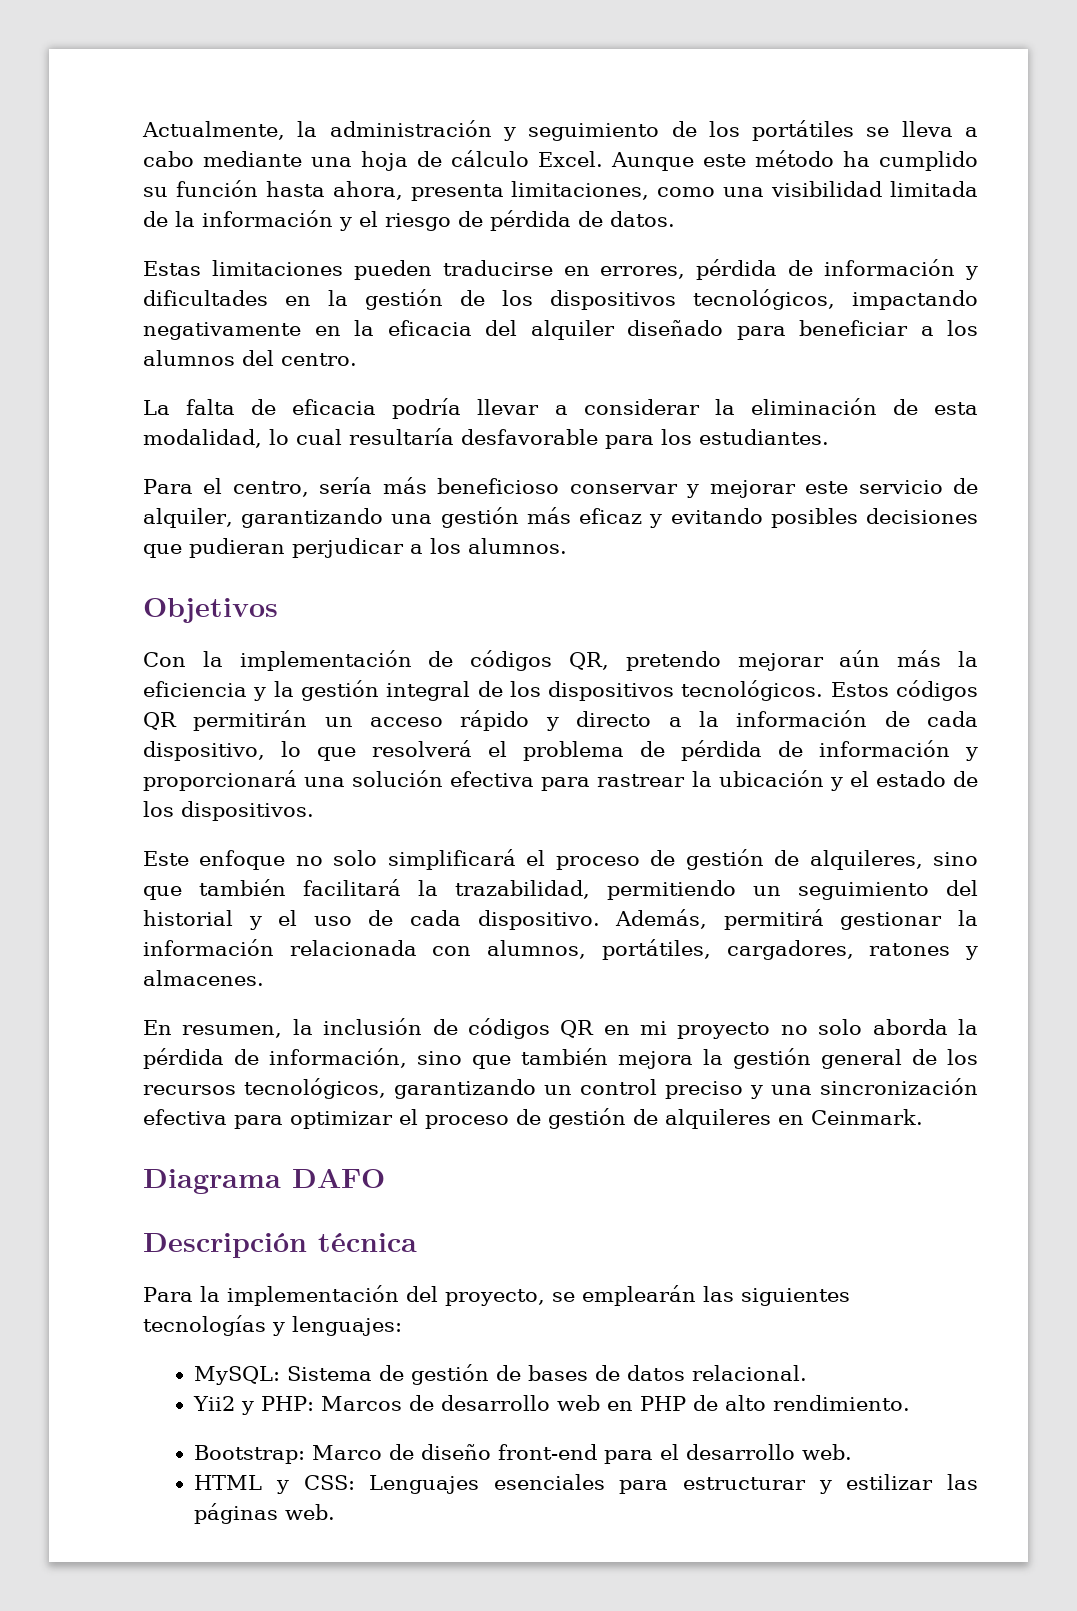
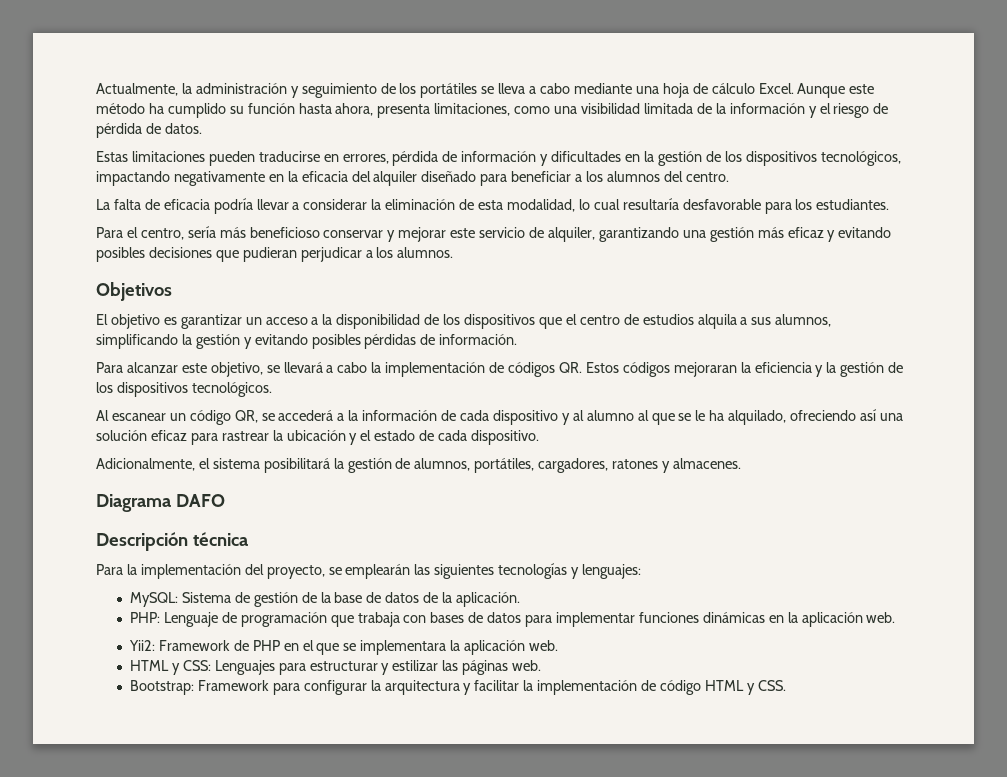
- Con la implementación de códigos QR, pretendo mejorar aún más la eficiencia y la gestión integral de los dispositivos tecnológicos. Estos códigos QR permitirán un acceso rápido y directo a la información de cada dispositivo, lo que resolverá el problema de pérdida de información y proporcionará una solución efectiva para rastrear la ubicación y el estado de los dispositivos.
- Este enfoque no solo simplificará el proceso de gestión de alquileres, sino que también facilitará la trazabilidad, permitiendo un seguimiento del historial y el uso de cada dispositivo. Además, permitirá gestionar la información relacionada con alumnos, portátiles, cargadores, ratones y almacenes.
+ El objetivo es garantizar un acceso a la disponibilidad de los dispositivos que el centro de estudios alquila a sus alumnos, simplificando la gestión y evitando posibles pérdidas de información.
+ Para alcanzar este objetivo, se llevará a cabo la implementación de códigos QR. Estos códigos mejoraran la eficiencia y la gestión de los dispositivos tecnológicos.
+ Al escanear un código QR, se accederá a la información de cada dispositivo y al alumno al que se le ha alquilado, ofreciendo así una solución eficaz para rastrear la ubicación y el estado de cada dispositivo.
+ Adicionalmente, el sistema posibilitará la gestión de alumnos, portátiles, cargadores, ratones y almacenes.
- En resumen, la inclusión de códigos QR en mi proyecto no solo aborda la pérdida de información, sino que también mejora la gestión general de los recursos tecnológicos, garantizando un control preciso y una sincronización efectiva para optimizar el proceso de gestión de alquileres en Ceinmark.
- MySQL: Sistema de gestión de bases de datos relacional.
- Yii2 y PHP: Marcos de desarrollo web en PHP de alto rendimiento.
- Bootstrap: Marco de diseño front-end para el desarrollo web.
+ MySQL: Sistema de gestión de la base de datos de la aplicación.
+ PHP: Lenguaje de programación que trabaja con bases de datos para implementar funciones dinámicas en la aplicación web.
+ Yii2: Framework de PHP en el que se implementara la aplicación web.
- HTML y CSS: Lenguajes esenciales para estructurar y estilizar las páginas web.
+ HTML y CSS: Lenguajes para estructurar y estilizar las páginas web.
+ Bootstrap: Framework para configurar la arquitectura y facilitar la implementación de código HTML y CSS.

